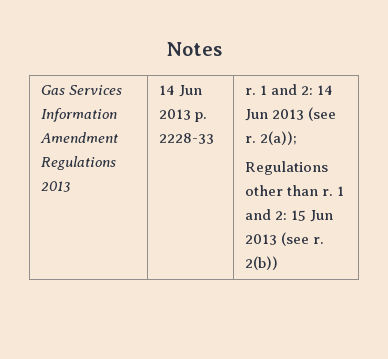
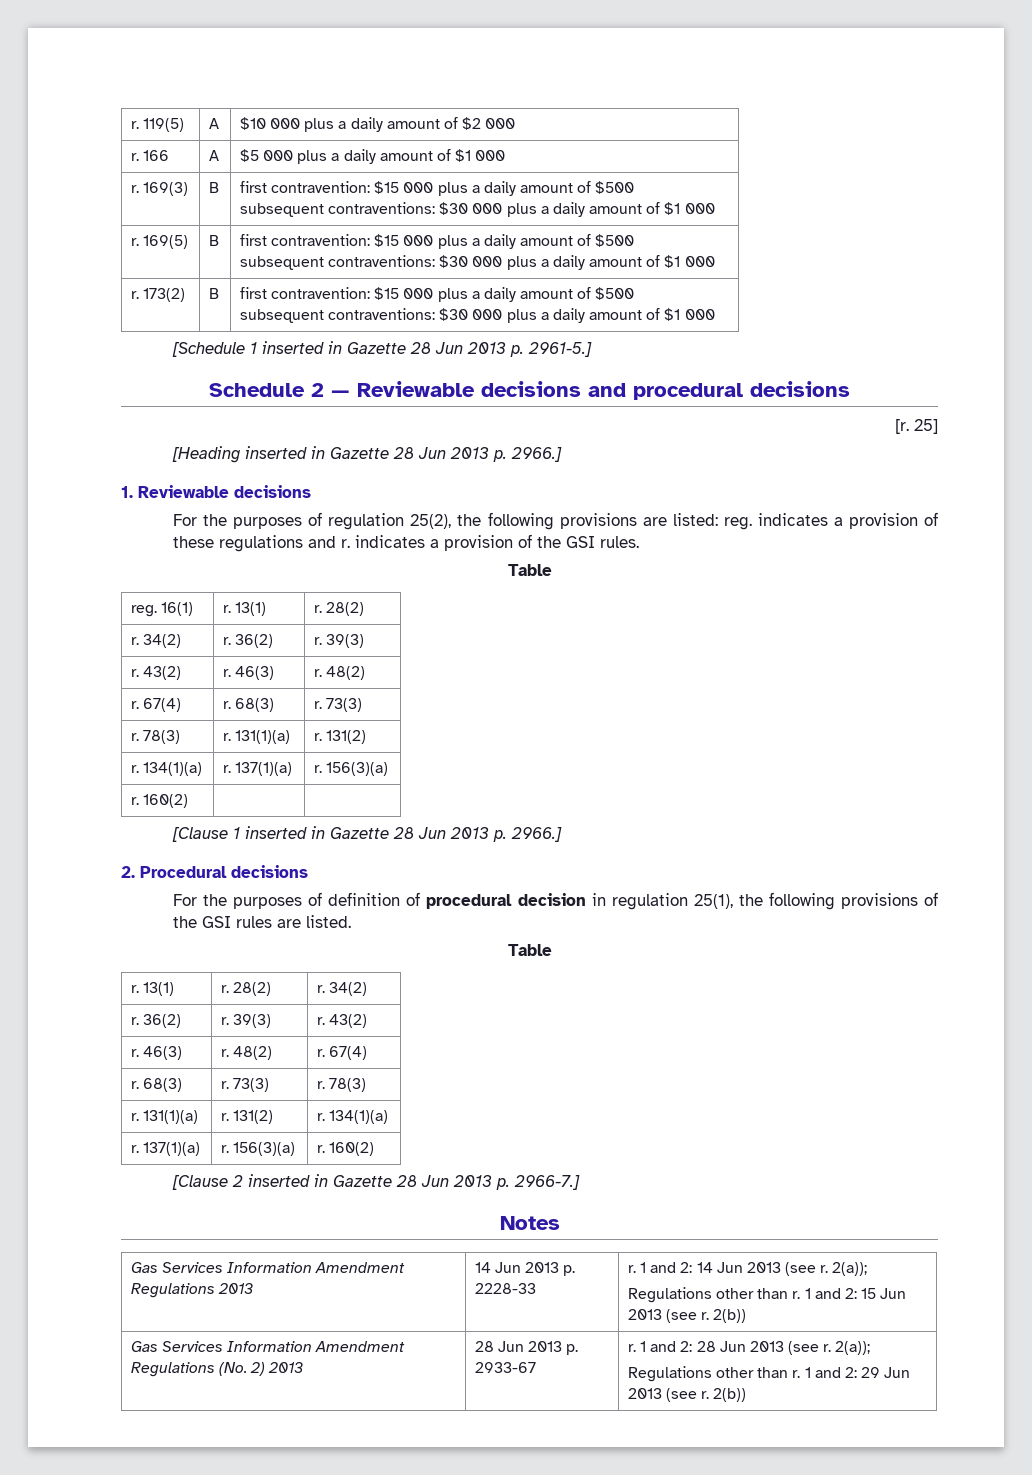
+ r. 119(5) | A | $10 000 plus a daily amount of $2 000
+ r. 166 | A | $5 000 plus a daily amount of $1 000
+ r. 169(3) | B | first contravention: $15 000 plus a daily amount of $500
+ subsequent contraventions: $30 000 plus a daily amount of $1 000
+ r. 169(5) | B | first contravention: $15 000 plus a daily amount of $500
+ subsequent contraventions: $30 000 plus a daily amount of $1 000
+ r. 173(2) | B | first contravention: $15 000 plus a daily amount of $500
+ subsequent contraventions: $30 000 plus a daily amount of $1 000
+ [Schedule 1 inserted in Gazette 28 Jun 2013 p. 2961-5.]
+ Schedule 2 — Reviewable decisions and procedural decisions
+ [r. 25]
+ [Heading inserted in Gazette 28 Jun 2013 p. 2966.]
+ 1. Reviewable decisions
+ For the purposes of regulation 25(2), the following provisions are listed: reg. indicates a provision of these regulations and r. indicates a provision of the GSI rules.
+ Table
+ reg. 16(1) | r. 13(1) | r. 28(2)
+ r. 34(2) | r. 36(2) | r. 39(3)
+ r. 43(2) | r. 46(3) | r. 48(2)
+ r. 67(4) | r. 68(3) | r. 73(3)
+ r. 78(3) | r. 131(1)(a) | r. 131(2)
+ r. 134(1)(a) | r. 137(1)(a) | r. 156(3)(a)
+ r. 160(2) | |
+ [Clause 1 inserted in Gazette 28 Jun 2013 p. 2966.]
+ 2. Procedural decisions
+ For the purposes of definition of procedural decision in regulation 25(1), the following provisions of the GSI rules are listed.
+ Table
+ r. 13(1) | r. 28(2) | r. 34(2)
+ r. 36(2) | r. 39(3) | r. 43(2)
+ r. 46(3) | r. 48(2) | r. 67(4)
+ r. 68(3) | r. 73(3) | r. 78(3)
+ r. 131(1)(a) | r. 131(2) | r. 134(1)(a)
+ r. 137(1)(a) | r. 156(3)(a) | r. 160(2)
+ [Clause 2 inserted in Gazette 28 Jun 2013 p. 2966-7.]
+ Gas Services Information Amendment Regulations (No. 2) 2013 | 28 Jun 2013 p. 2933-67 | r. 1 and 2: 28 Jun 2013 (see r. 2(a));
+ Regulations other than r. 1 and 2: 29 Jun 2013 (see r. 2(b))

